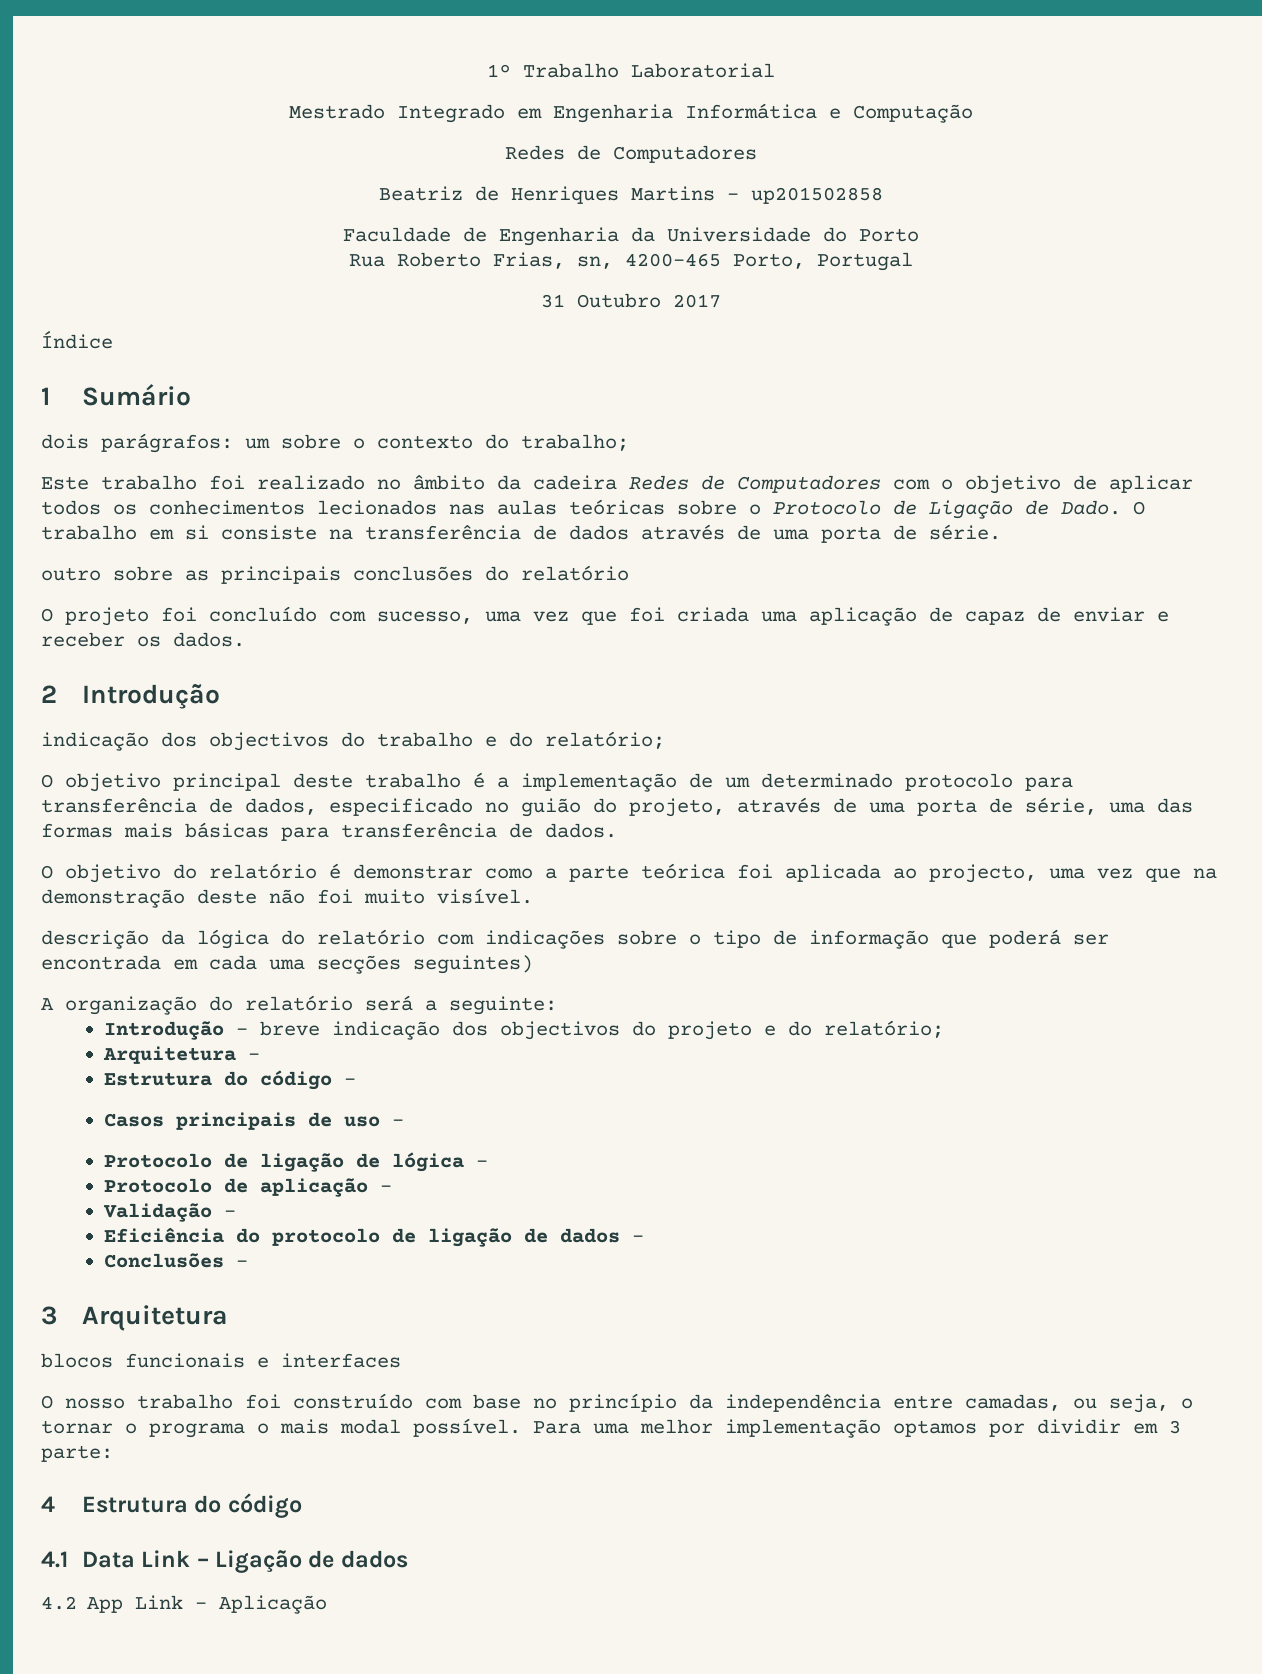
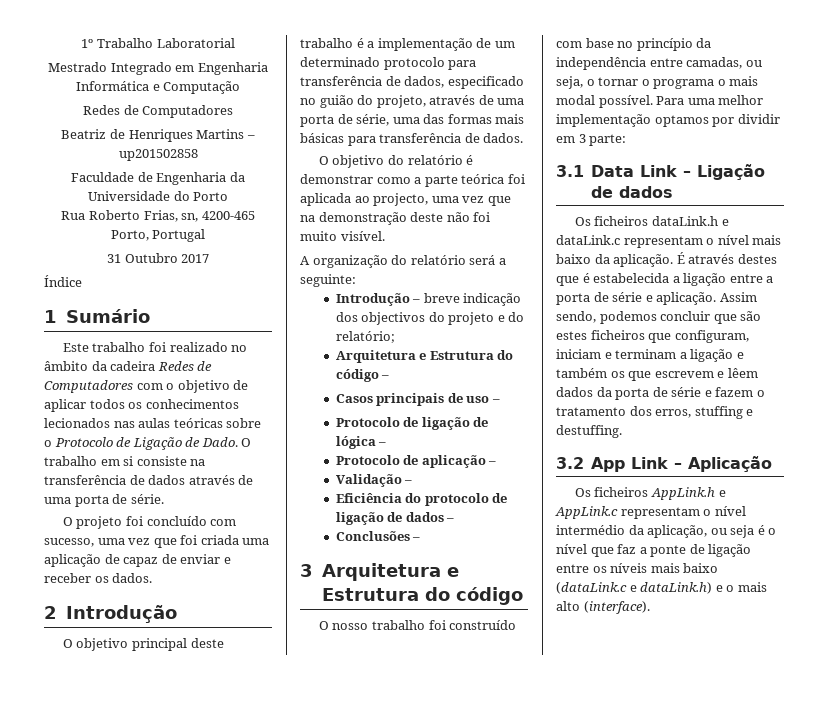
- dois parágrafos: um sobre o contexto do trabalho;
- outro sobre as principais conclusões do relatório
- indicação dos objectivos do trabalho e do relatório;
- descrição da lógica do relatório com indicações sobre o tipo de informação que poderá ser encontrada em cada uma secções seguintes)
- Arquitetura –
- Estrutura do código –
+ Arquitetura e Estrutura do código –
- 3 Arquitetura
- blocos funcionais e interfaces
+ 3 Arquitetura e Estrutura do código
- 4 Estrutura do código
- 4.1 Data Link – Ligação de dados
+ 3.1 Data Link – Ligação de dados
- 4.2 App Link – Aplicação
+ Os ficheiros dataLink.h e dataLink.c representam o nível mais baixo da aplicação. É através destes que é estabelecida a ligação entre a porta de série e aplicação. Assim sendo, podemos concluir que são estes ficheiros que configuram, iniciam e terminam a ligação e também os que escrevem e lêem dados da porta de série e fazem o tratamento dos erros, stuffing e destuffing.
+ 3.2 App Link – Aplicação
+ Os ficheiros AppLink.h e AppLink.c representam o nível intermédio da aplicação, ou seja é o nível que faz a ponte de ligação entre os níveis mais baixo (dataLink.c e dataLink.h) e o mais alto (interface).

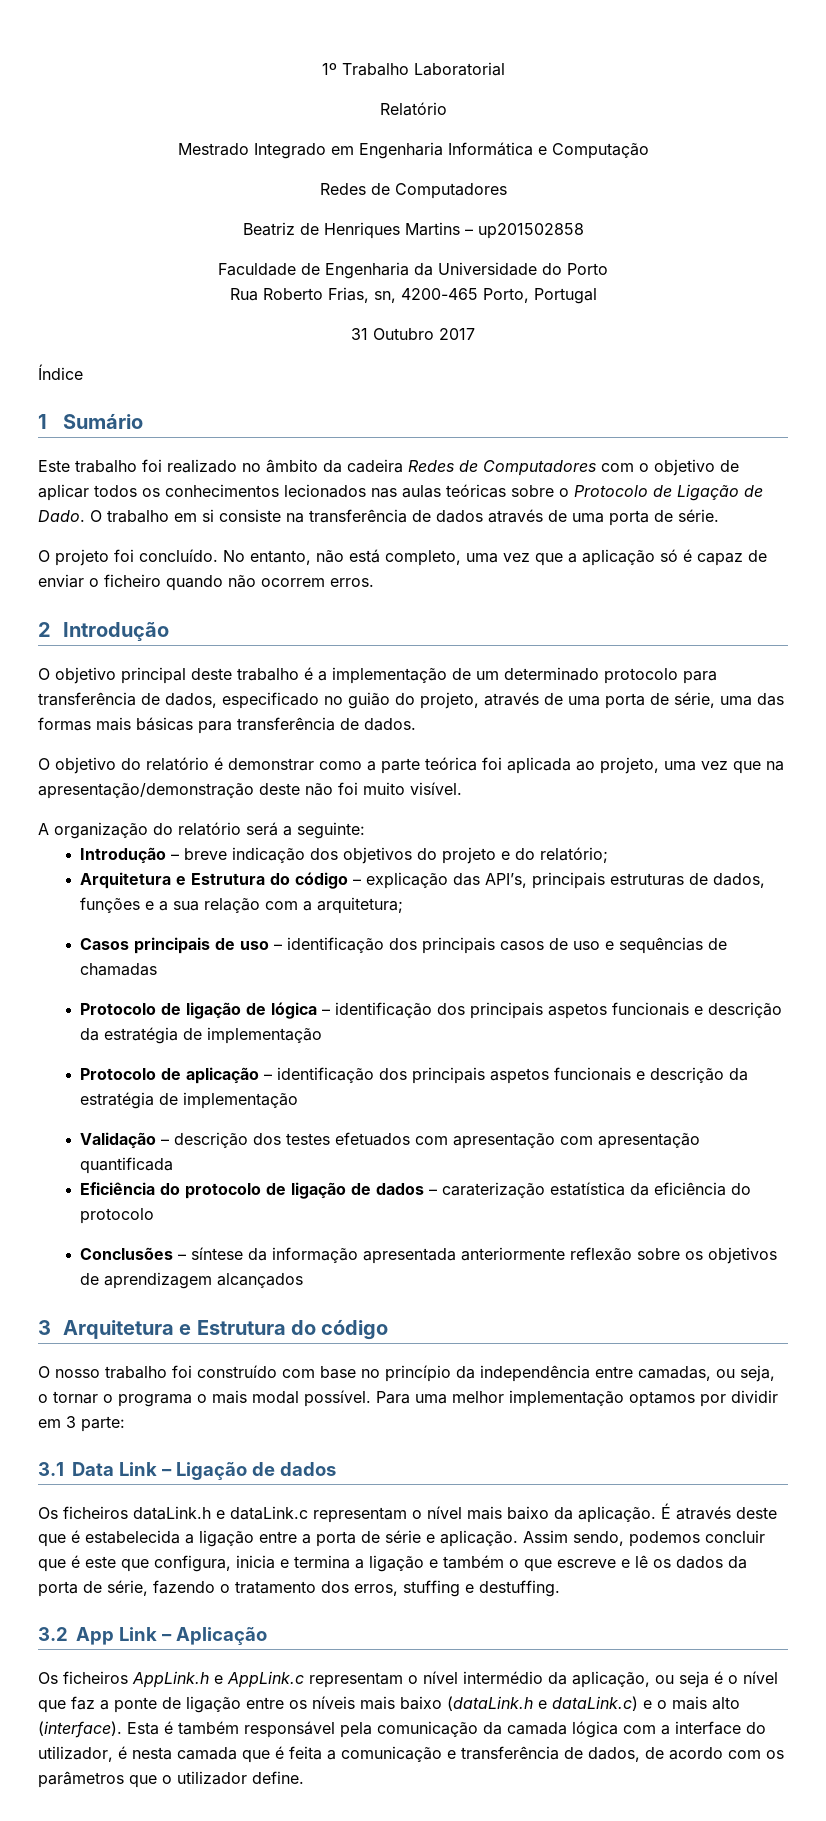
+ Relatório
- O projeto foi concluído com sucesso, uma vez que foi criada uma aplicação de capaz de enviar e receber os dados.
+ O projeto foi concluído. No entanto, não está completo, uma vez que a aplicação só é capaz de enviar o ficheiro quando não ocorrem erros.
- O objetivo do relatório é demonstrar como a parte teórica foi aplicada ao projecto, uma vez que na demonstração deste não foi muito visível.
+ O objetivo do relatório é demonstrar como a parte teórica foi aplicada ao projeto, uma vez que na apresentação/demonstração deste não foi muito visível.
- Introdução – breve indicação dos objectivos do projeto e do relatório;
+ Introdução – breve indicação dos objetivos do projeto e do relatório;
- Arquitetura e Estrutura do código –
+ Arquitetura e Estrutura do código – explicação das API’s, principais estruturas de dados, funções e a sua relação com a arquitetura;
- Casos principais de uso –
+ Casos principais de uso – identificação dos principais casos de uso e sequências de chamadas
- Protocolo de ligação de lógica –
- Protocolo de aplicação –
- Validação –
+ Protocolo de ligação de lógica – identificação dos principais aspetos funcionais e descrição da estratégia de implementação
+ Protocolo de aplicação – identificação dos principais aspetos funcionais e descrição da estratégia de implementação
+ Validação – descrição dos testes efetuados com apresentação com apresentação quantificada
- Eficiência do protocolo de ligação de dados –
- Conclusões –
+ Eficiência do protocolo de ligação de dados – caraterização estatística da eficiência do protocolo
+ Conclusões – síntese da informação apresentada anteriormente reflexão sobre os objetivos de aprendizagem alcançados
- É através destes que é estabelecida a ligação entre a porta de série e aplicação.
+ É através deste que é estabelecida a ligação entre a porta de série e aplicação.
- Assim sendo, podemos concluir que são estes ficheiros que configuram, iniciam e terminam a ligação e também os que escrevem e lêem dados da porta de série e fazem o tratamento dos erros, stuffing e destuffing.
+ Assim sendo, podemos concluir que é este que configura, inicia e termina a ligação e também o que escreve e lê os dados da porta de série, fazendo o tratamento dos erros, stuffing e destuffing.
- Os ficheiros AppLink.h e AppLink.c representam o nível intermédio da aplicação, ou seja é o nível que faz a ponte de ligação entre os níveis mais baixo (dataLink.c e dataLink.h) e o mais alto (interface).
+ Os ficheiros AppLink.h e AppLink.c representam o nível intermédio da aplicação, ou seja é o nível que faz a ponte de ligação entre os níveis mais baixo (dataLink.h e dataLink.c) e o mais alto (interface).
+ Esta é também responsável pela comunicação da camada lógica com a interface do utilizador, é nesta camada que é feita a comunicação e transferência de dados, de acordo com os parâmetros que o utilizador define.

